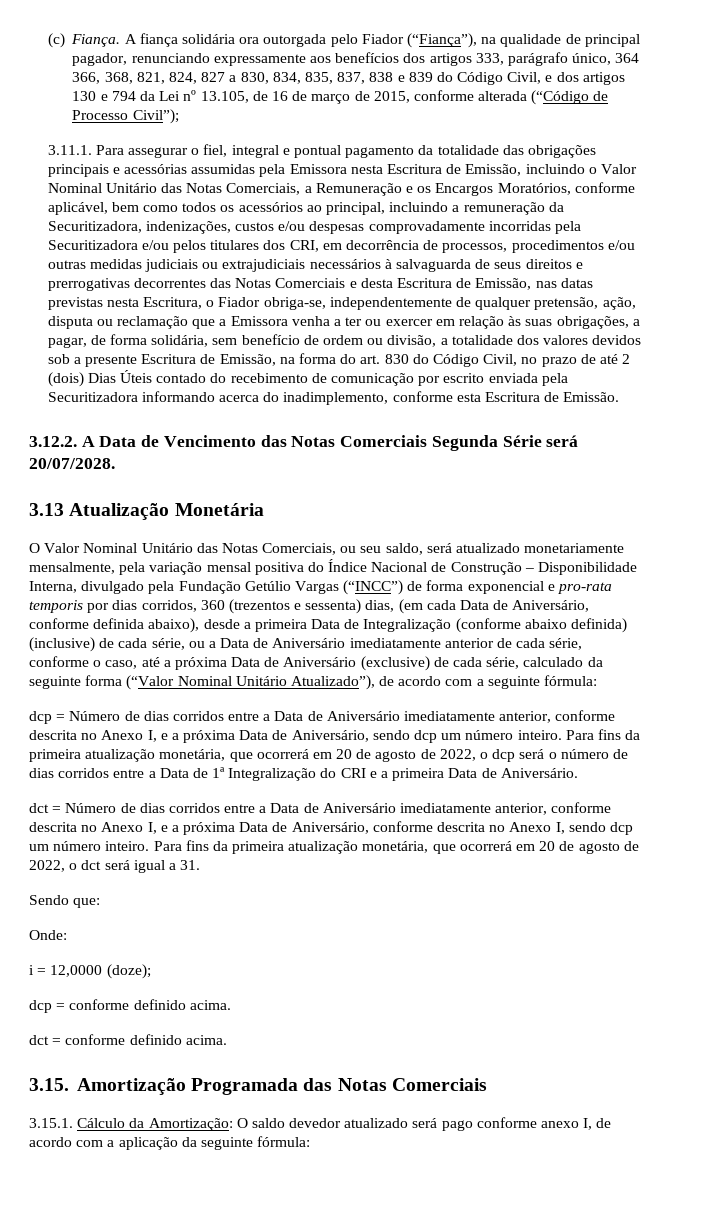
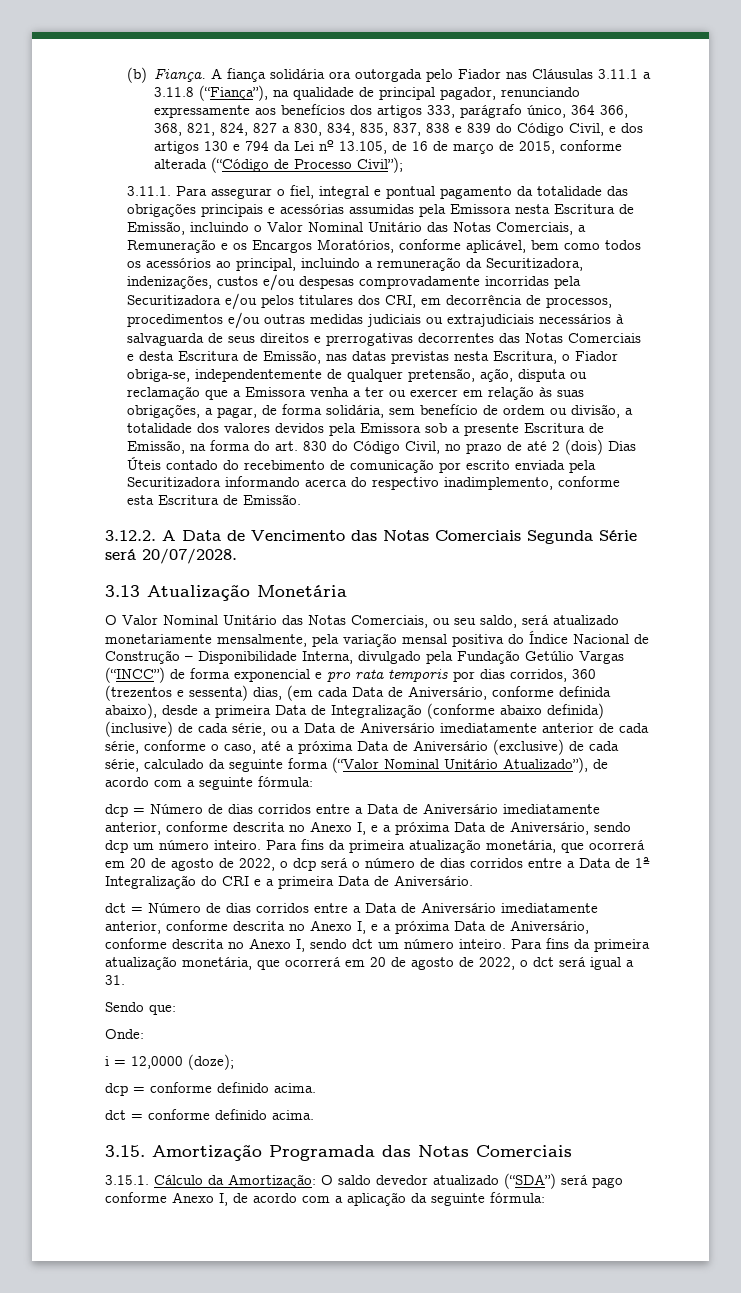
- (c) Fiança.
+ (b) Fiança.
- A fiança solidária ora outorgada pelo Fiador (“Fiança”), na qualidade de principal pagador, renunciando expressamente aos benefícios dos artigos 333, parágrafo único, 364 366, 368, 821, 824, 827 a 830, 834, 835, 837, 838 e 839 do Código Civil, e dos artigos 130 e 794 da Lei nº 13.105, de 16 de março de 2015, conforme alterada (“Código de Processo Civil”);
+ A fiança solidária ora outorgada pelo Fiador nas Cláusulas 3.11.1 a 3.11.8 (“Fiança”), na qualidade de principal pagador, renunciando expressamente aos benefícios dos artigos 333, parágrafo único, 364 366, 368, 821, 824, 827 a 830, 834, 835, 837, 838 e 839 do Código Civil, e dos artigos 130 e 794 da Lei nº 13.105, de 16 de março de 2015, conforme alterada (“Código de Processo Civil”);
- 3.11.1. Para assegurar o fiel, integral e pontual pagamento da totalidade das obrigações principais e acessórias assumidas pela Emissora nesta Escritura de Emissão, incluindo o Valor Nominal Unitário das Notas Comerciais, a Remuneração e os Encargos Moratórios, conforme aplicável, bem como todos os acessórios ao principal, incluindo a remuneração da Securitizadora, indenizações, custos e/ou despesas comprovadamente incorridas pela Securitizadora e/ou pelos titulares dos CRI, em decorrência de processos, procedimentos e/ou outras medidas judiciais ou extrajudiciais necessários à salvaguarda de seus direitos e prerrogativas decorrentes das Notas Comerciais e desta Escritura de Emissão, nas datas previstas nesta Escritura, o Fiador obriga-se, independentemente de qualquer pretensão, ação, disputa ou reclamação que a Emissora venha a ter ou exercer em relação às suas obrigações, a pagar, de forma solidária, sem benefício de ordem ou divisão, a totalidade dos valores devidos sob a presente Escritura de Emissão, na forma do art. 830 do Código Civil, no prazo de até 2 (dois) Dias Úteis contado do recebimento de comunicação por escrito enviada pela Securitizadora informando acerca do inadimplemento, conforme esta Escritura de Emissão.
+ 3.11.1. Para assegurar o fiel, integral e pontual pagamento da totalidade das obrigações principais e acessórias assumidas pela Emissora nesta Escritura de Emissão, incluindo o Valor Nominal Unitário das Notas Comerciais, a Remuneração e os Encargos Moratórios, conforme aplicável, bem como todos os acessórios ao principal, incluindo a remuneração da Securitizadora, indenizações, custos e/ou despesas comprovadamente incorridas pela Securitizadora e/ou pelos titulares dos CRI, em decorrência de processos, procedimentos e/ou outras medidas judiciais ou extrajudiciais necessários à salvaguarda de seus direitos e prerrogativas decorrentes das Notas Comerciais e desta Escritura de Emissão, nas datas previstas nesta Escritura, o Fiador obriga-se, independentemente de qualquer pretensão, ação, disputa ou reclamação que a Emissora venha a ter ou exercer em relação às suas obrigações, a pagar, de forma solidária, sem benefício de ordem ou divisão, a totalidade dos valores devidos pela Emissora sob a presente Escritura de Emissão, na forma do art. 830 do Código Civil, no prazo de até 2 (dois) Dias Úteis contado do recebimento de comunicação por escrito enviada pela Securitizadora informando acerca do respectivo inadimplemento, conforme esta Escritura de Emissão.
- O Valor Nominal Unitário das Notas Comerciais, ou seu saldo, será atualizado monetariamente mensalmente, pela variação mensal positiva do Índice Nacional de Construção – Disponibilidade Interna, divulgado pela Fundação Getúlio Vargas (“INCC”) de forma exponencial e pro-rata temporis por dias corridos, 360 (trezentos e sessenta) dias, (em cada Data de Aniversário, conforme definida abaixo), desde a primeira Data de Integralização (conforme abaixo definida) (inclusive) de cada série, ou a Data de Aniversário imediatamente anterior de cada série, conforme o caso, até a próxima Data de Aniversário (exclusive) de cada série, calculado da seguinte forma (“Valor Nominal Unitário Atualizado”), de acordo com a seguinte fórmula:
+ O Valor Nominal Unitário das Notas Comerciais, ou seu saldo, será atualizado monetariamente mensalmente, pela variação mensal positiva do Índice Nacional de Construção – Disponibilidade Interna, divulgado pela Fundação Getúlio Vargas (“INCC”) de forma exponencial e pro rata temporis por dias corridos, 360 (trezentos e sessenta) dias, (em cada Data de Aniversário, conforme definida abaixo), desde a primeira Data de Integralização (conforme abaixo definida) (inclusive) de cada série, ou a Data de Aniversário imediatamente anterior de cada série, conforme o caso, até a próxima Data de Aniversário (exclusive) de cada série, calculado da seguinte forma (“Valor Nominal Unitário Atualizado”), de acordo com a seguinte fórmula:
- dct = Número de dias corridos entre a Data de Aniversário imediatamente anterior, conforme descrita no Anexo I, e a próxima Data de Aniversário, conforme descrita no Anexo I, sendo dcp um número inteiro.
+ dct = Número de dias corridos entre a Data de Aniversário imediatamente anterior, conforme descrita no Anexo I, e a próxima Data de Aniversário, conforme descrita no Anexo I, sendo dct um número inteiro.
- 3.15.1. Cálculo da Amortização: O saldo devedor atualizado será pago conforme anexo I, de acordo com a aplicação da seguinte fórmula:
+ 3.15.1. Cálculo da Amortização: O saldo devedor atualizado (“SDA”) será pago conforme Anexo I, de acordo com a aplicação da seguinte fórmula:

